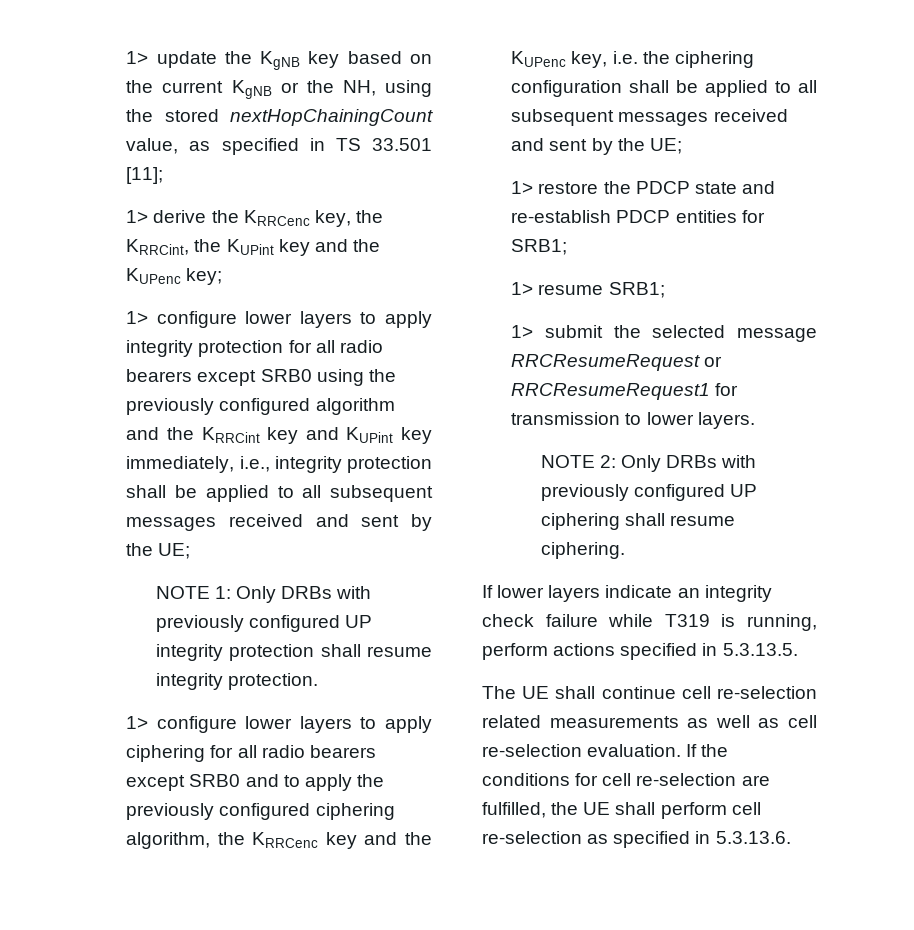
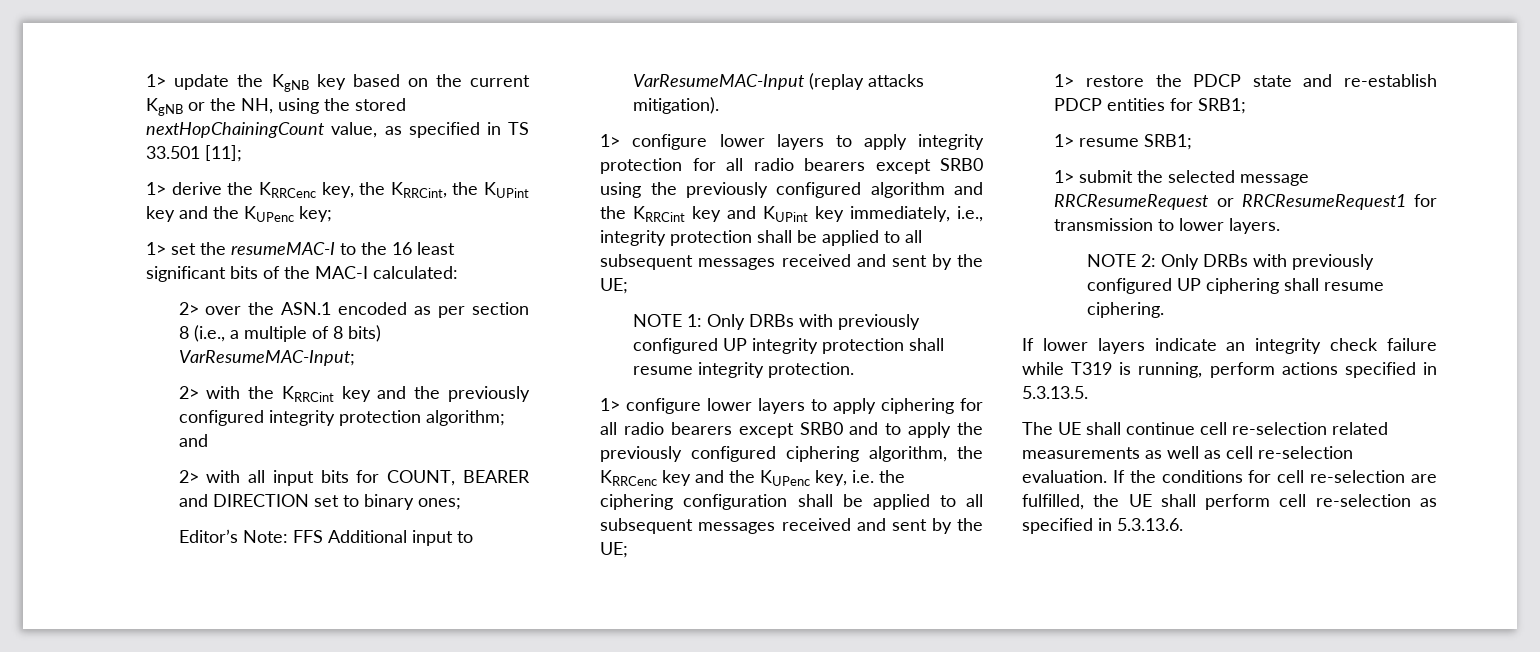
+ 1> set the resumeMAC-I to the 16 least significant bits of the MAC-I calculated:
+ 2> over the ASN.1 encoded as per section 8 (i.e., a multiple of 8 bits) VarResumeMAC-Input;
+ 2> with the KRRCint key and the previously configured integrity protection algorithm; and
+ 2> with all input bits for COUNT, BEARER and DIRECTION set to binary ones;
+ Editor’s Note: FFS Additional input to VarResumeMAC-Input (replay attacks mitigation).

